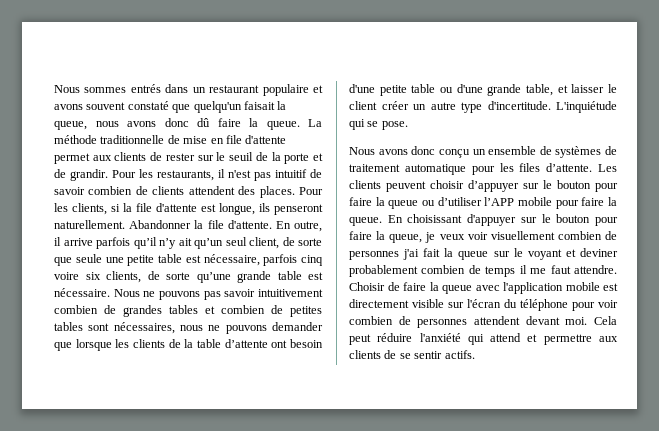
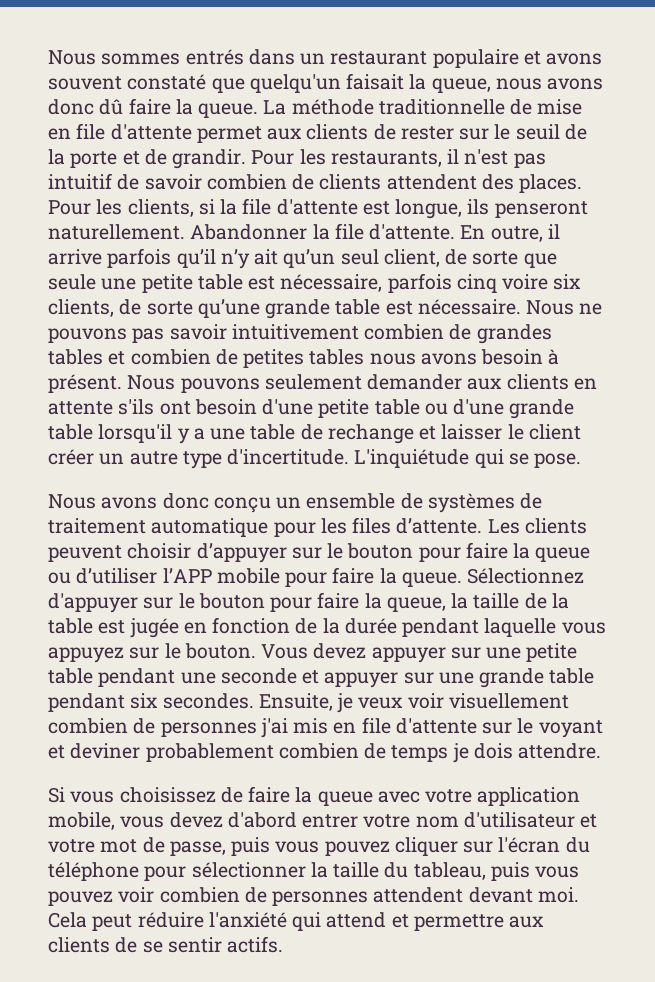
- Nous ne pouvons pas savoir intuitivement combien de grandes tables et combien de petites tables sont nécessaires, nous ne pouvons demander que lorsque les clients de la table d’attente ont besoin d'une petite table ou d'une grande table, et laisser le client créer un autre type d'incertitude.
+ Nous ne pouvons pas savoir intuitivement combien de grandes tables et combien de petites tables nous avons besoin à présent. Nous pouvons seulement demander aux clients en attente s'ils ont besoin d'une petite table ou d'une grande table lorsqu'il y a une table de rechange et laisser le client créer un autre type d'incertitude.
- En choisissant d'appuyer sur le bouton pour faire la queue, je veux voir visuellement combien de personnes j'ai fait la queue sur le voyant et deviner probablement combien de temps il me faut attendre. Choisir de faire la queue avec l'application mobile est directement visible sur l'écran du téléphone pour voir combien de personnes attendent devant moi.
+ Sélectionnez d'appuyer sur le bouton pour faire la queue, la taille de la table est jugée en fonction de la durée pendant laquelle vous appuyez sur le bouton. Vous devez appuyer sur une petite table pendant une seconde et appuyer sur une grande table pendant six secondes. Ensuite, je veux voir visuellement combien de personnes j'ai mis en file d'attente sur le voyant et deviner probablement combien de temps je dois attendre.
+ Si vous choisissez de faire la queue avec votre application mobile, vous devez d'abord entrer votre nom d'utilisateur et votre mot de passe, puis vous pouvez cliquer sur l'écran du téléphone pour sélectionner la taille du tableau, puis vous pouvez voir combien de personnes attendent devant moi.

